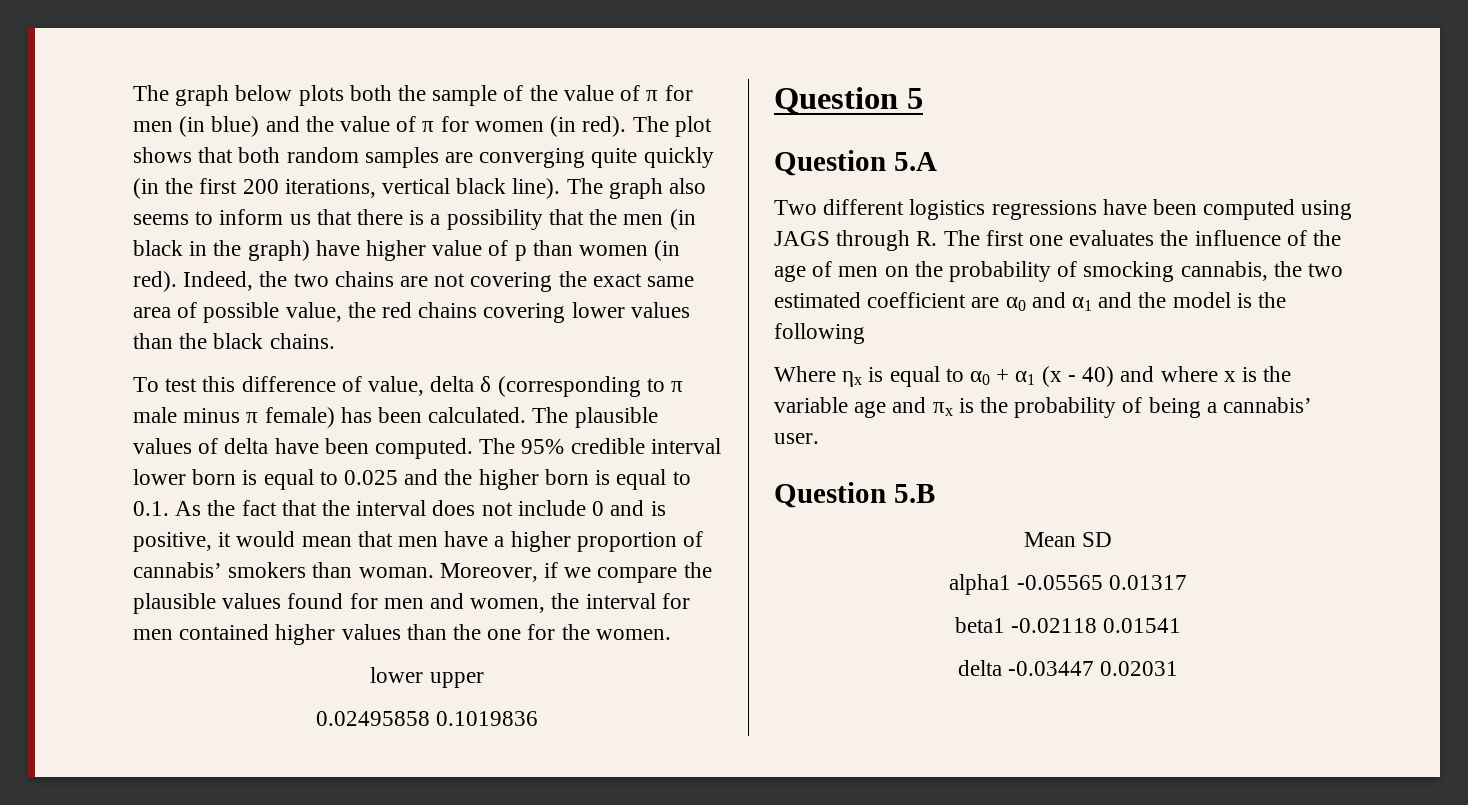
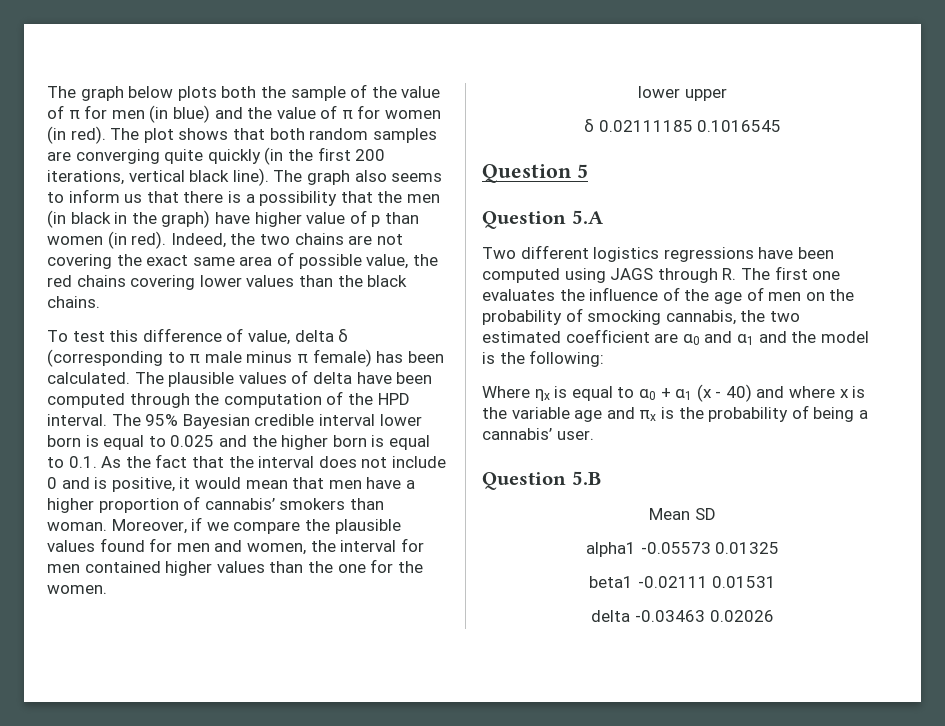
- The plausible values of delta have been computed.
+ The plausible values of delta have been computed through the computation of the HPD interval.
- The 95% credible interval lower born is equal to 0.025 and the higher born is equal to 0.1. As the fact that the interval does not include 0 and is positive, it would mean that men have a higher proportion of cannabis’ smokers than woman.
+ The 95% Bayesian credible interval lower born is equal to 0.025 and the higher born is equal to 0.1. As the fact that the interval does not include 0 and is positive, it would mean that men have a higher proportion of cannabis’ smokers than woman.
- 0.02495858 0.1019836
+ δ 0.02111185 0.1016545
- Two different logistics regressions have been computed using JAGS through R. The first one evaluates the influence of the age of men on the probability of smocking cannabis, the two estimated coefficient are α0 and α1 and the model is the following
+ Two different logistics regressions have been computed using JAGS through R. The first one evaluates the influence of the age of men on the probability of smocking cannabis, the two estimated coefficient are α0 and α1 and the model is the following:
- alpha1 -0.05565 0.01317
+ alpha1 -0.05573 0.01325
- beta1 -0.02118 0.01541
- delta -0.03447 0.02031
+ beta1 -0.02111 0.01531
+ delta -0.03463 0.02026

